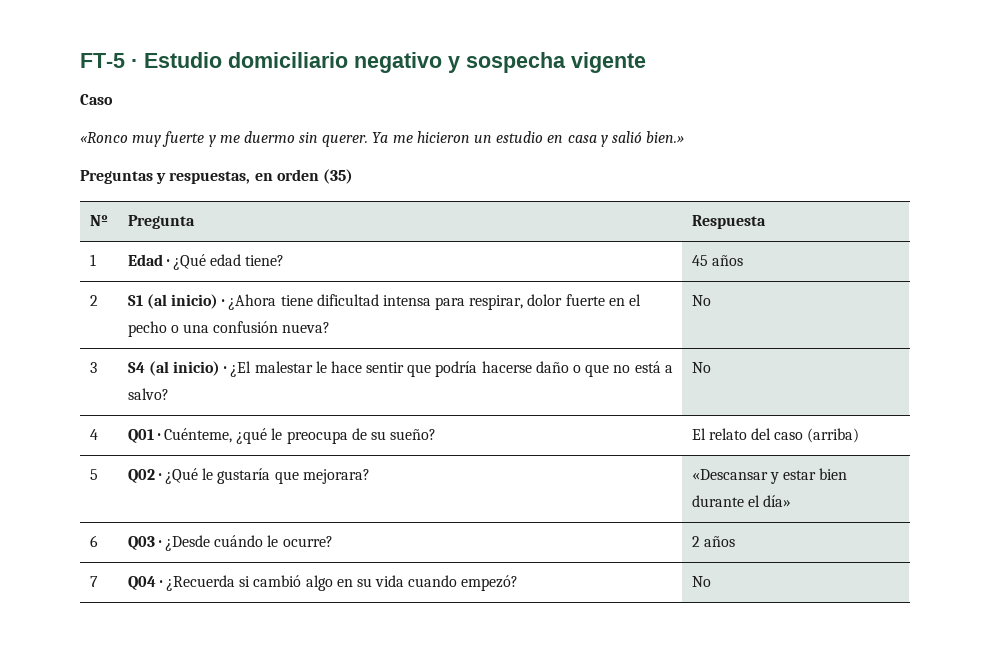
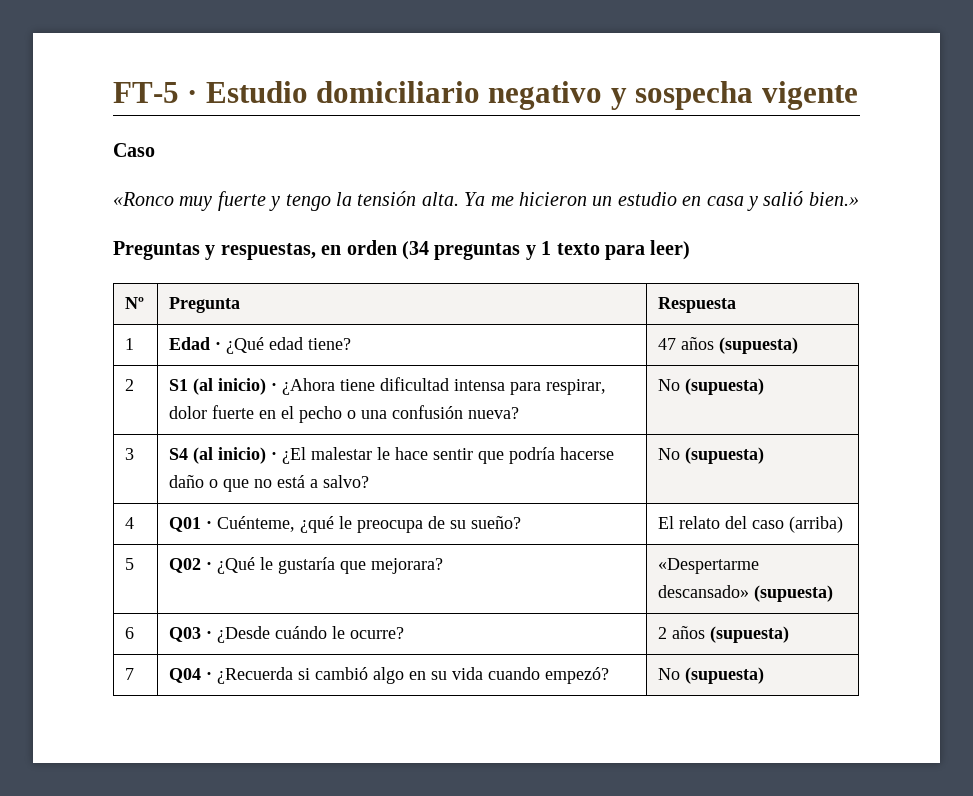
- «Ronco muy fuerte y me duermo sin querer.
+ «Ronco muy fuerte y tengo la tensión alta.
- Preguntas y respuestas, en orden (35)
+ Preguntas y respuestas, en orden (34 preguntas y 1 texto para leer)
- 1 | Edad · ¿Qué edad tiene? | 45 años
+ 1 | Edad · ¿Qué edad tiene? | 47 años (supuesta)
- 2 | S1 (al inicio) · ¿Ahora tiene dificultad intensa para respirar, dolor fuerte en el pecho o una confusión nueva? | No
+ 2 | S1 (al inicio) · ¿Ahora tiene dificultad intensa para respirar, dolor fuerte en el pecho o una confusión nueva? | No (supuesta)
- 3 | S4 (al inicio) · ¿El malestar le hace sentir que podría hacerse daño o que no está a salvo? | No
+ 3 | S4 (al inicio) · ¿El malestar le hace sentir que podría hacerse daño o que no está a salvo? | No (supuesta)
- 5 | Q02 · ¿Qué le gustaría que mejorara? | «Descansar y estar bien durante el día»
+ 5 | Q02 · ¿Qué le gustaría que mejorara? | «Despertarme descansado» (supuesta)
- 6 | Q03 · ¿Desde cuándo le ocurre? | 2 años
+ 6 | Q03 · ¿Desde cuándo le ocurre? | 2 años (supuesta)
- 7 | Q04 · ¿Recuerda si cambió algo en su vida cuando empezó? | No
+ 7 | Q04 · ¿Recuerda si cambió algo en su vida cuando empezó? | No (supuesta)

